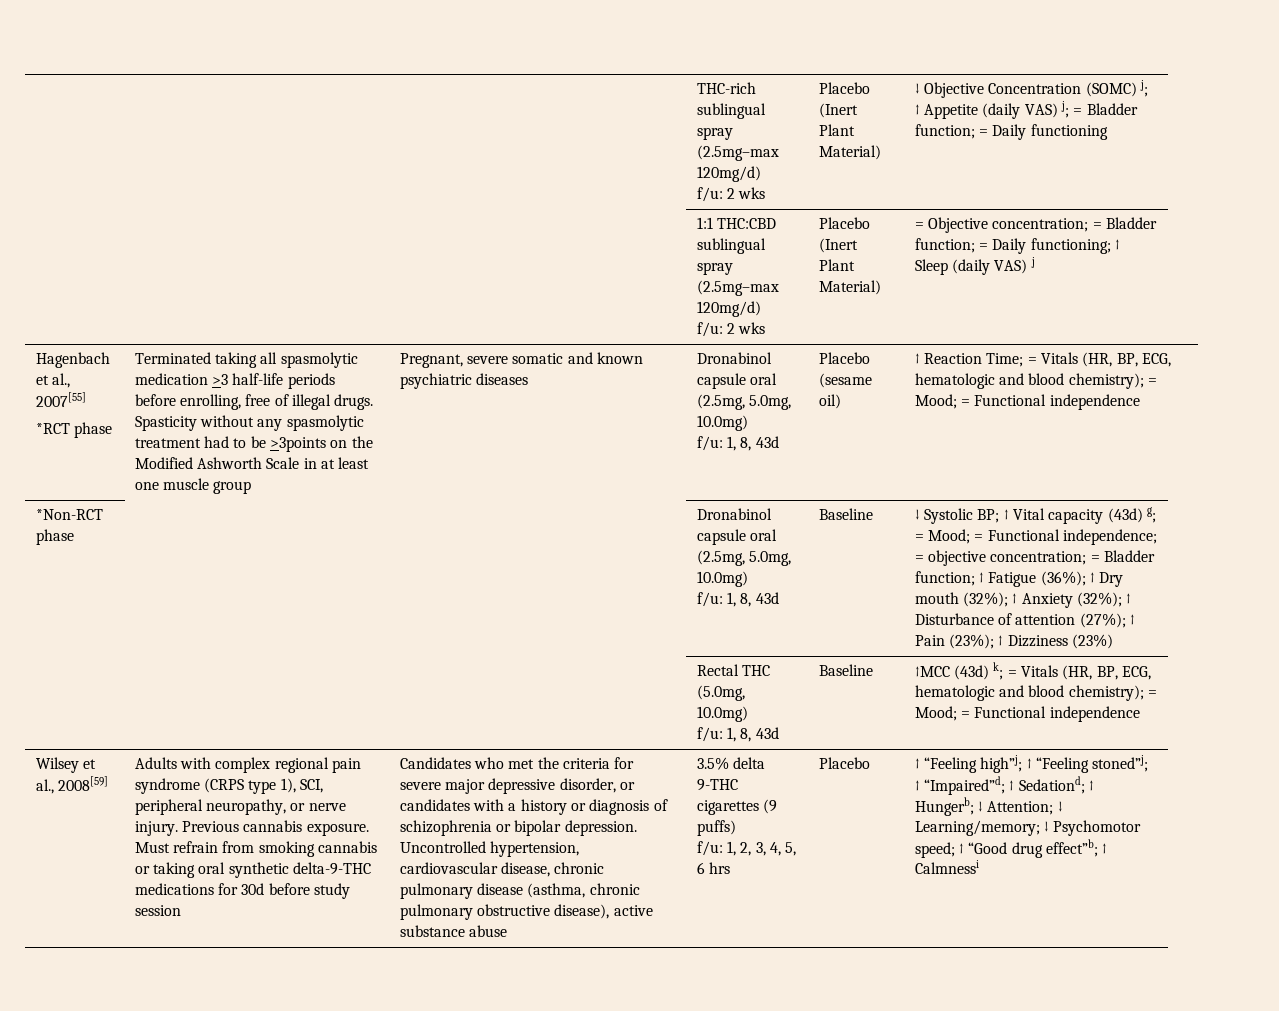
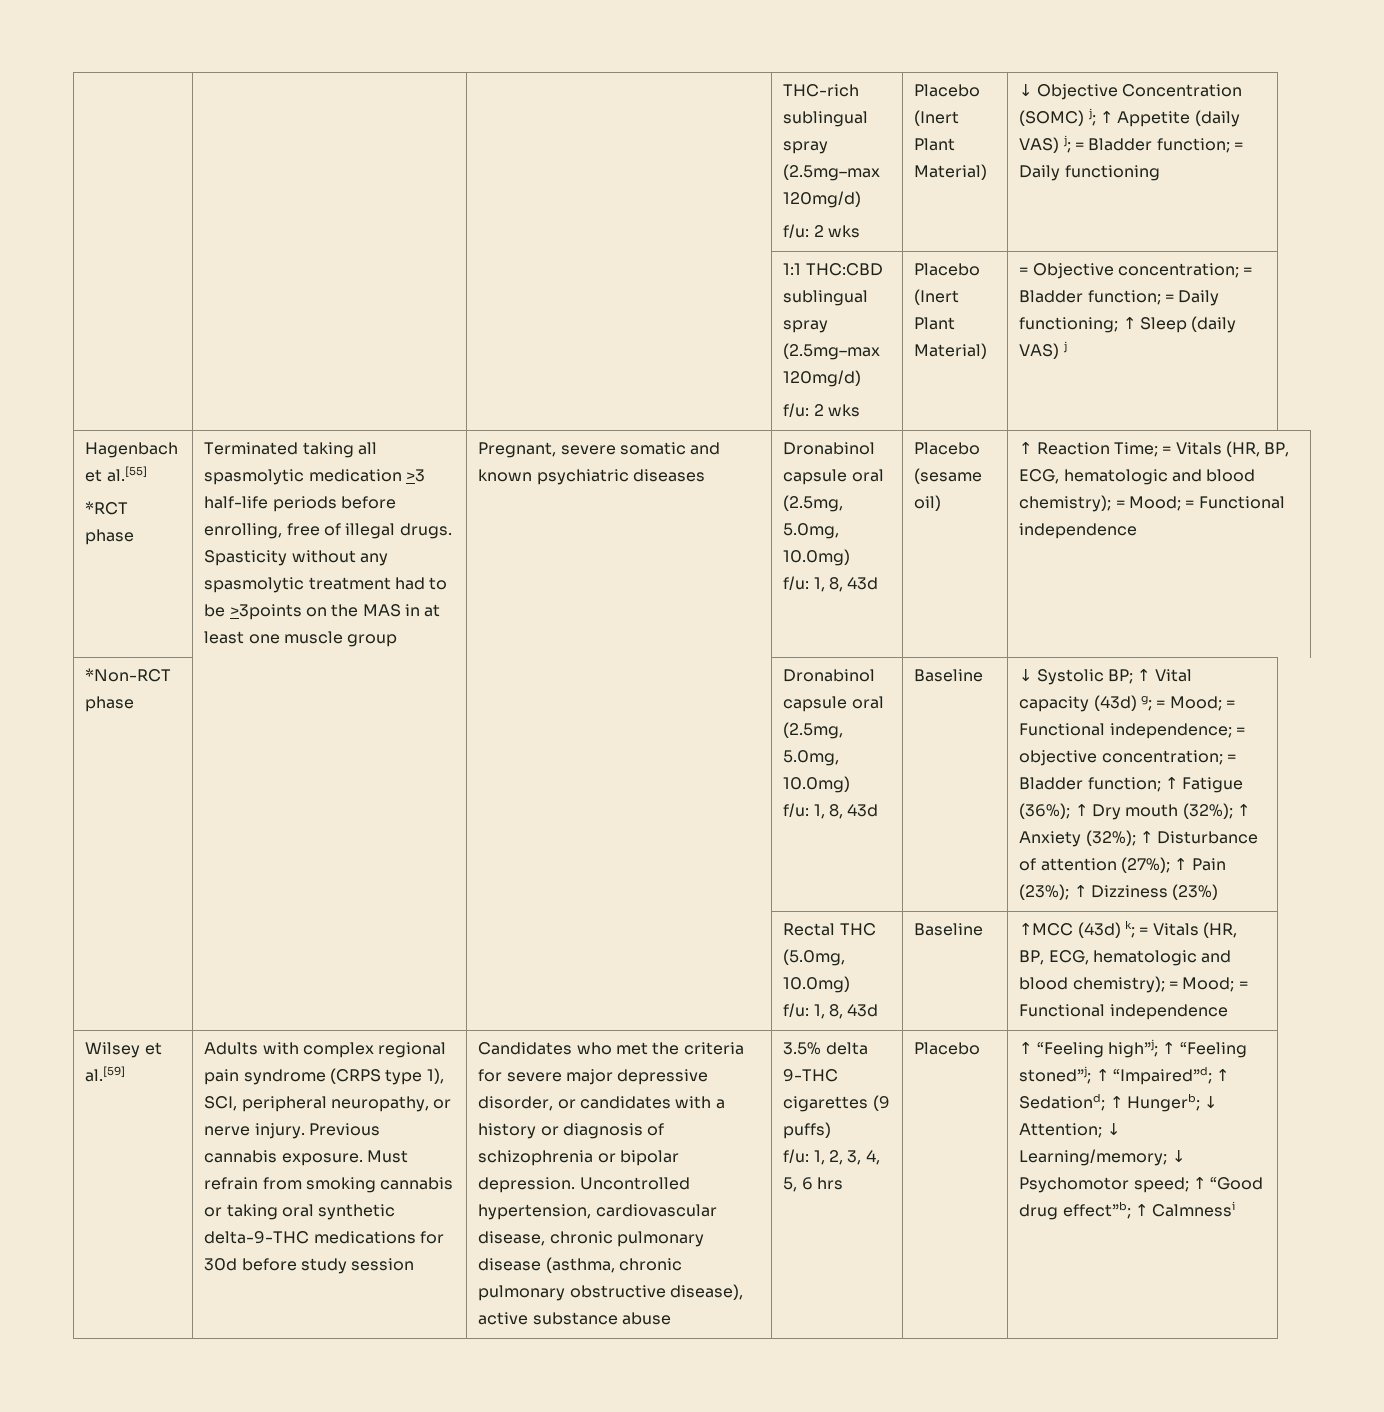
- Hagenbach et al., 2007[55]
+ Hagenbach et al.[55]
- Spasticity without any spasmolytic treatment had to be >3points on the Modified Ashworth Scale in at least one muscle group
+ Spasticity without any spasmolytic treatment had to be >3points on the MAS in at least one muscle group
- Wilsey et al., 2008[59]
+ Wilsey et al.[59]

